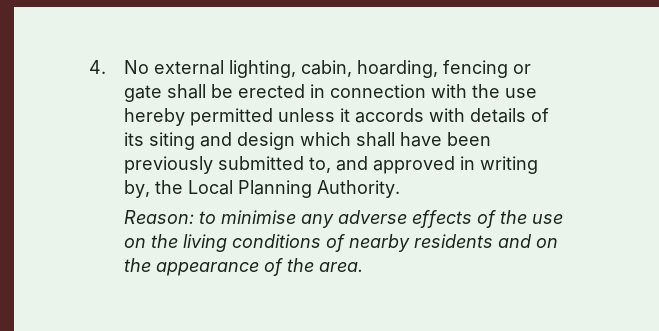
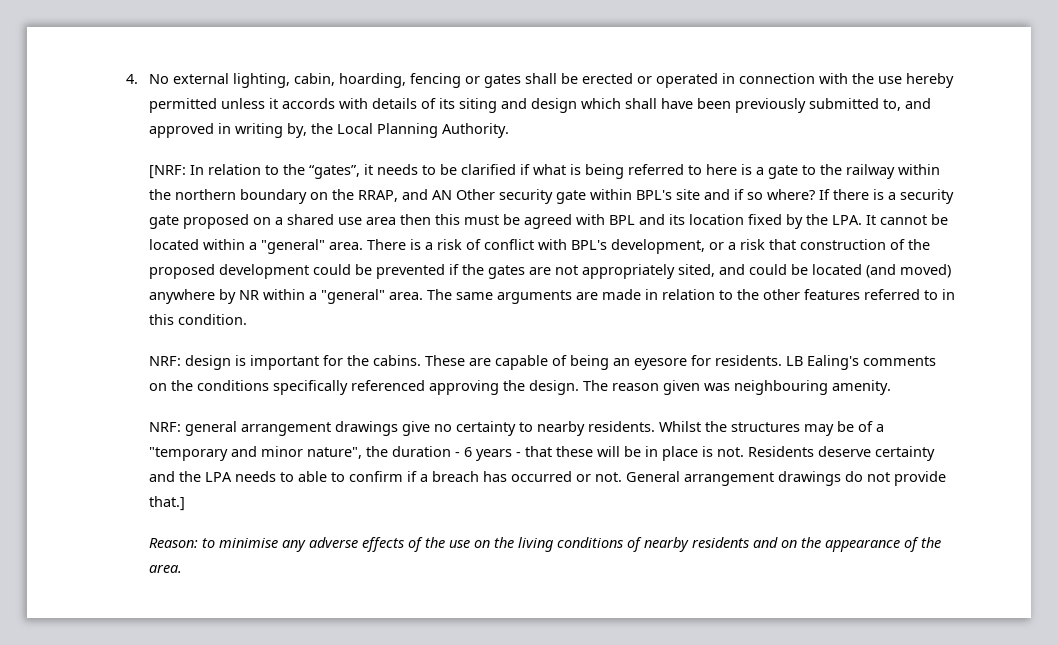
- 4. No external lighting, cabin, hoarding, fencing or gate shall be erected in connection with the use hereby permitted unless it accords with details of its siting and design which shall have been previously submitted to, and approved in writing by, the Local Planning Authority.
+ 4. No external lighting, cabin, hoarding, fencing or gates shall be erected or operated in connection with the use hereby permitted unless it accords with details of its siting and design which shall have been previously submitted to, and approved in writing by, the Local Planning Authority.
+ [NRF: In relation to the “gates”, it needs to be clarified if what is being referred to here is a gate to the railway within the northern boundary on the RRAP, and AN Other security gate within BPL's site and if so where? If there is a security gate proposed on a shared use area then this must be agreed with BPL and its location fixed by the LPA. It cannot be located within a "general" area. There is a risk of conflict with BPL's development, or a risk that construction of the proposed development could be prevented if the gates are not appropriately sited, and could be located (and moved) anywhere by NR within a "general" area. The same arguments are made in relation to the other features referred to in this condition.
+ NRF: design is important for the cabins. These are capable of being an eyesore for residents. LB Ealing's comments on the conditions specifically referenced approving the design. The reason given was neighbouring amenity.
+ NRF: general arrangement drawings give no certainty to nearby residents. Whilst the structures may be of a "temporary and minor nature", the duration - 6 years - that these will be in place is not. Residents deserve certainty and the LPA needs to able to confirm if a breach has occurred or not. General arrangement drawings do not provide that.]

